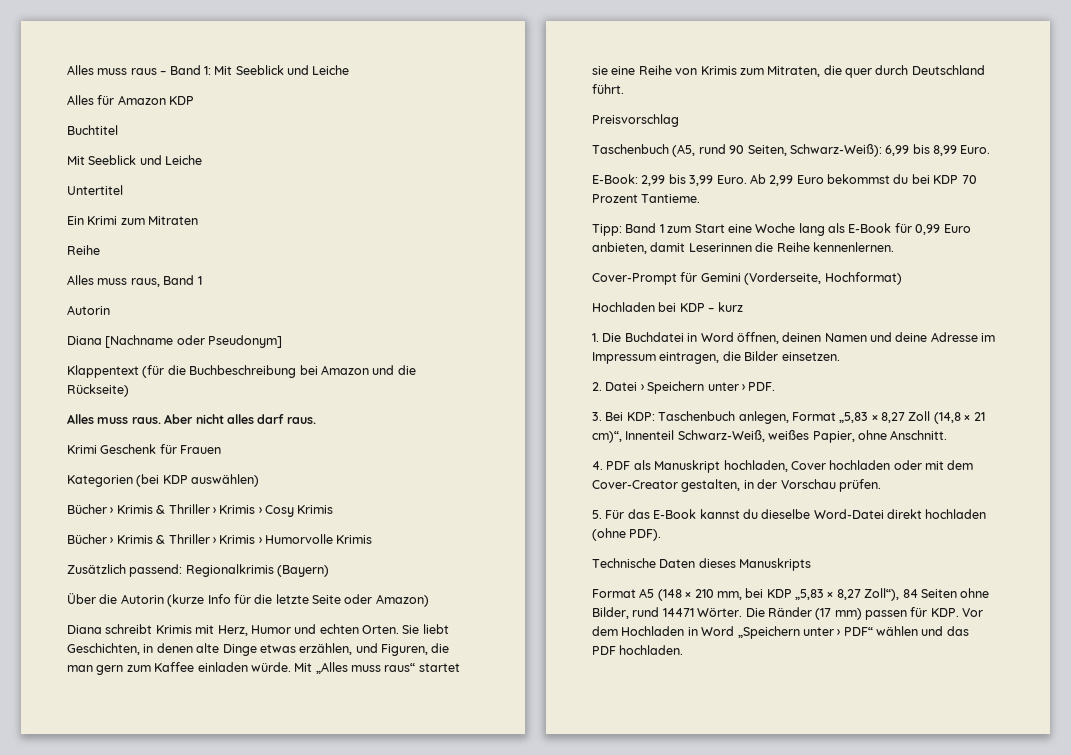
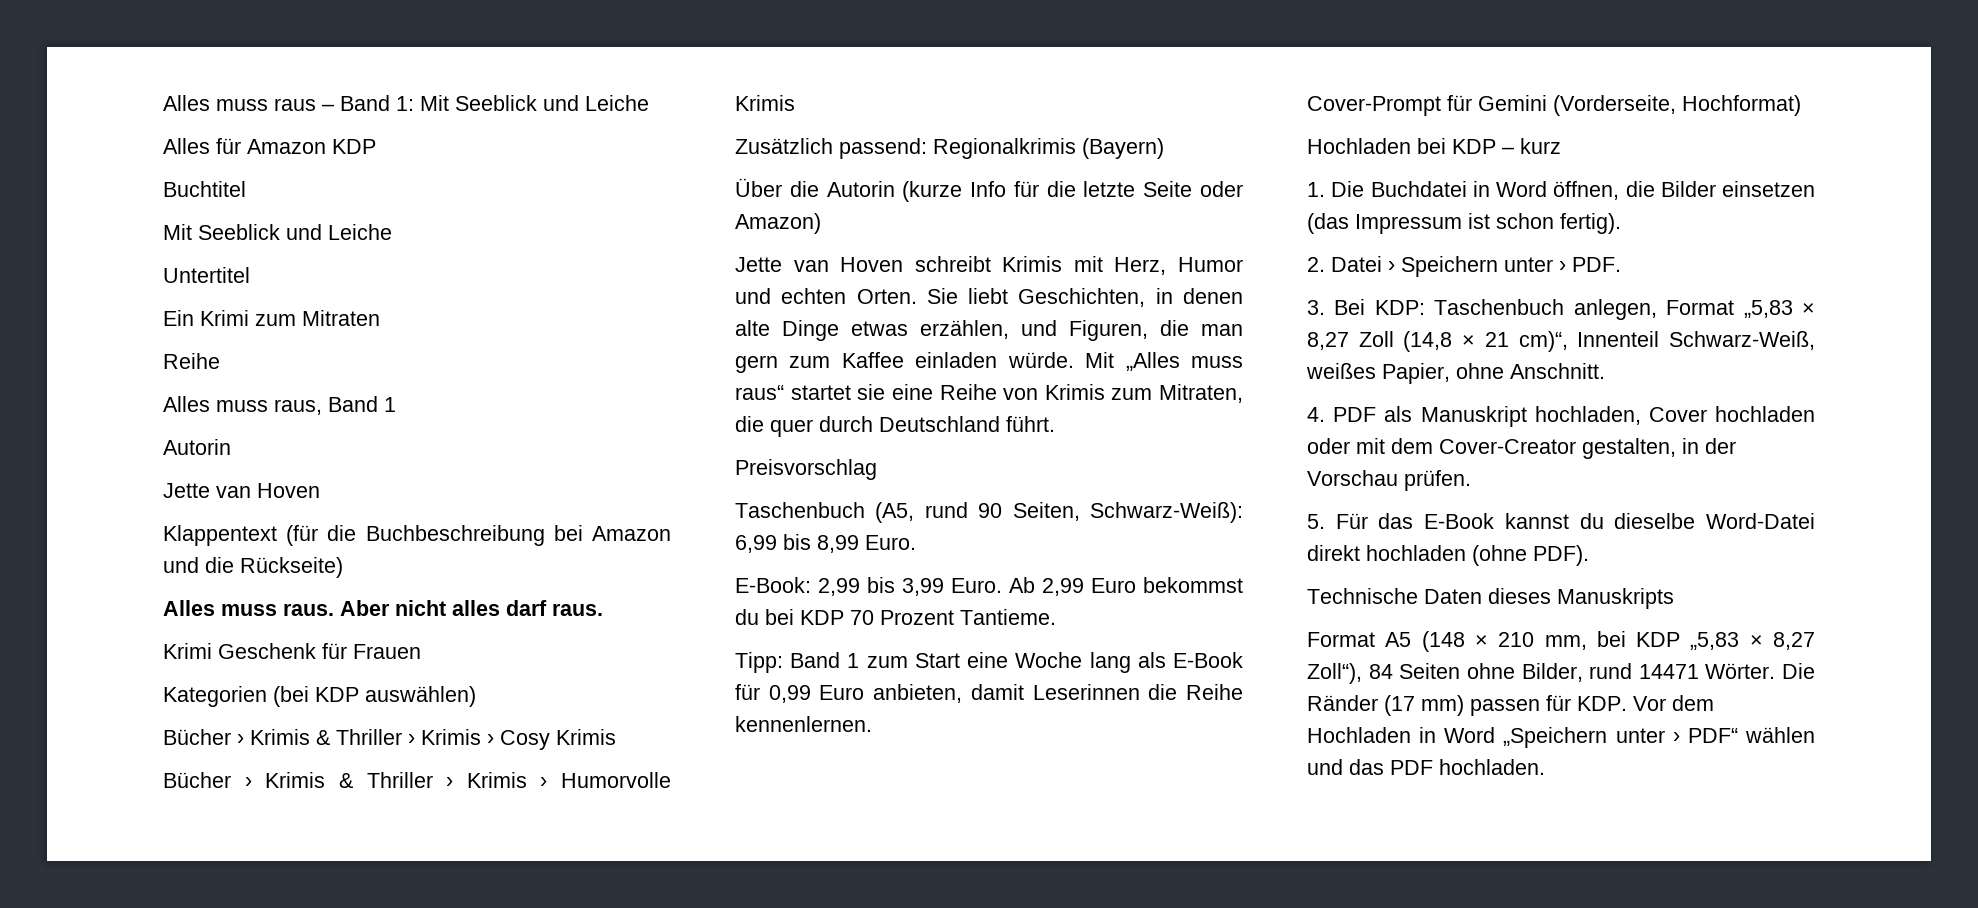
  Alles muss raus, Band 1
  Autorin
- Diana [Nachname oder Pseudonym]
+ Jette van Hoven
- Diana schreibt Krimis mit Herz, Humor und echten Orten.
+ Jette van Hoven schreibt Krimis mit Herz, Humor und echten Orten.
- 1. Die Buchdatei in Word öffnen, deinen Namen und deine Adresse im Impressum eintragen, die Bilder einsetzen.
+ 1. Die Buchdatei in Word öffnen, die Bilder einsetzen (das Impressum ist schon fertig).

